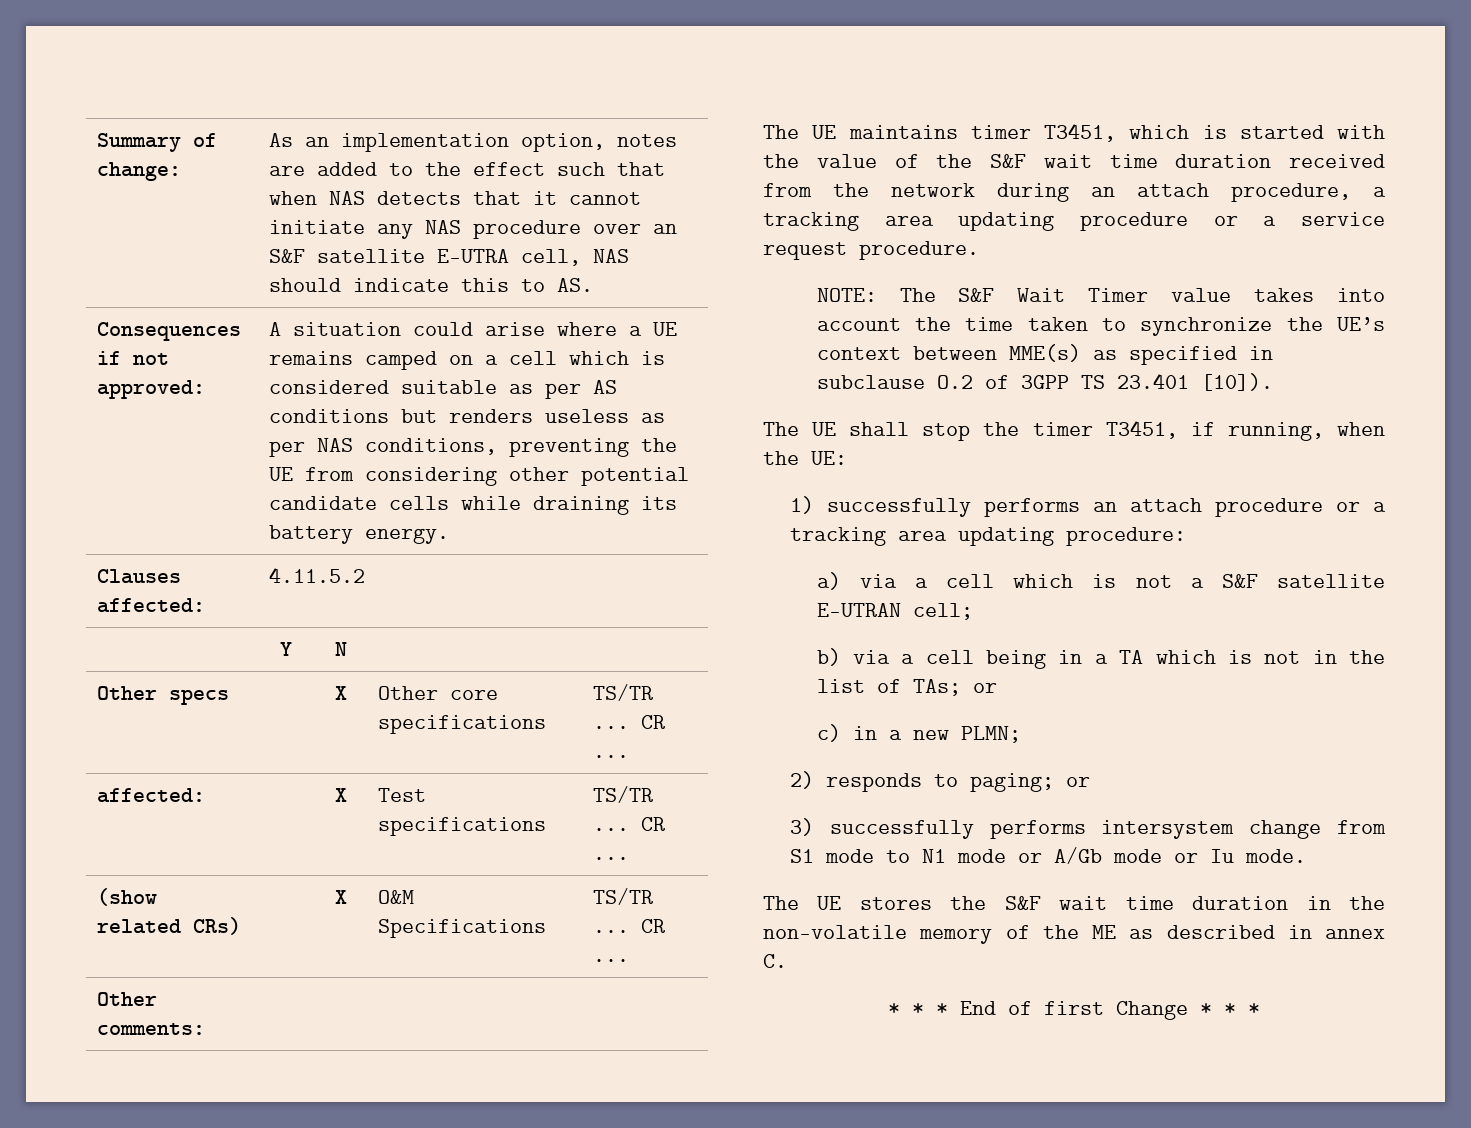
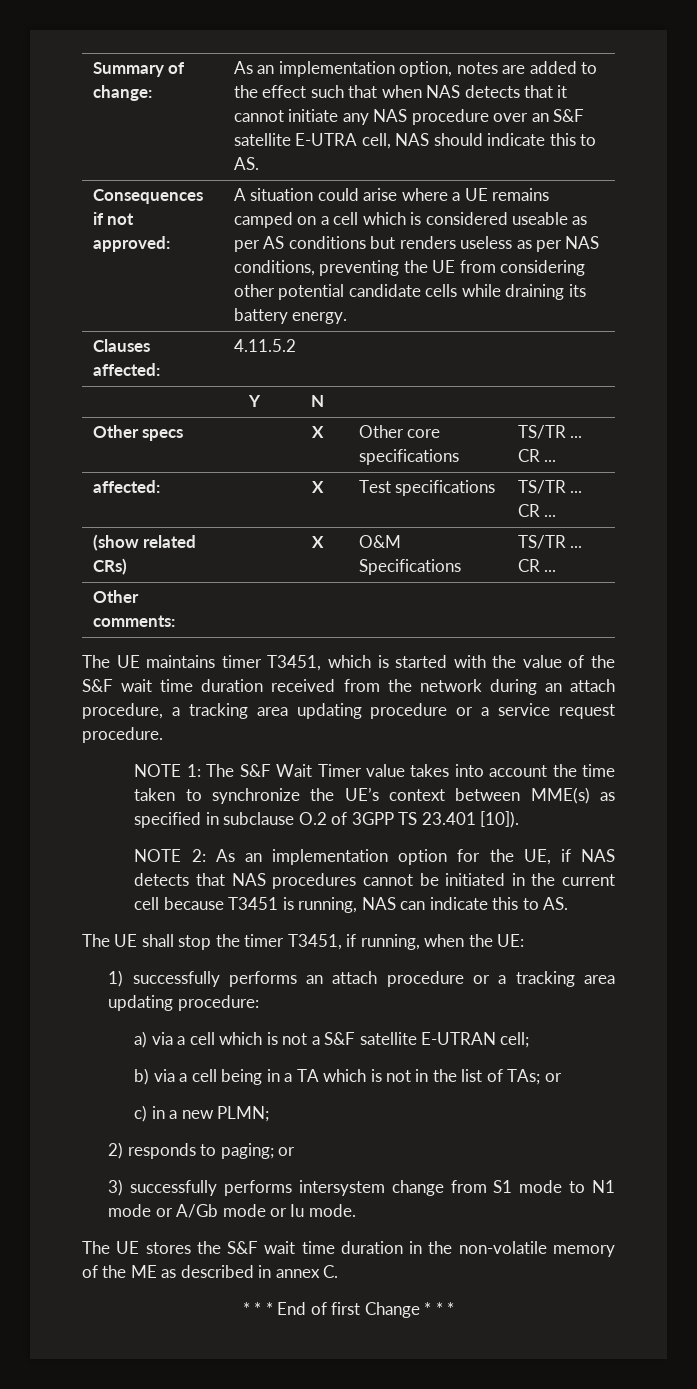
- A situation could arise where a UE remains camped on a cell which is considered suitable as per AS conditions but renders useless as per NAS conditions, preventing the UE from considering other potential candidate cells while draining its battery energy.
+ A situation could arise where a UE remains camped on a cell which is considered useable as per AS conditions but renders useless as per NAS conditions, preventing the UE from considering other potential candidate cells while draining its battery energy.
- NOTE: The S&F Wait Timer value takes into account the time taken to synchronize the UE’s context between MME(s) as specified in subclause O.2 of 3GPP TS 23.401 [10]).
+ NOTE 1: The S&F Wait Timer value takes into account the time taken to synchronize the UE’s context between MME(s) as specified in subclause O.2 of 3GPP TS 23.401 [10]).
+ NOTE 2: As an implementation option for the UE, if NAS detects that NAS procedures cannot be initiated in the current cell because T3451 is running, NAS can indicate this to AS.

